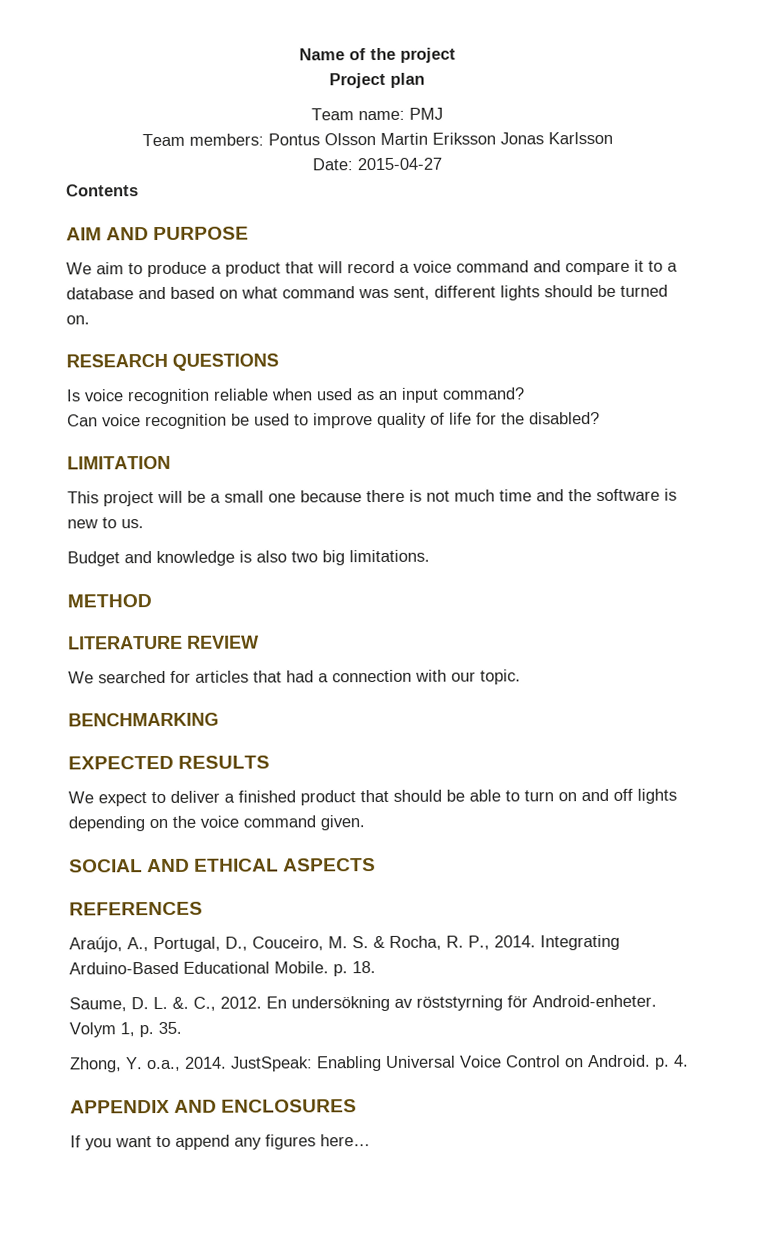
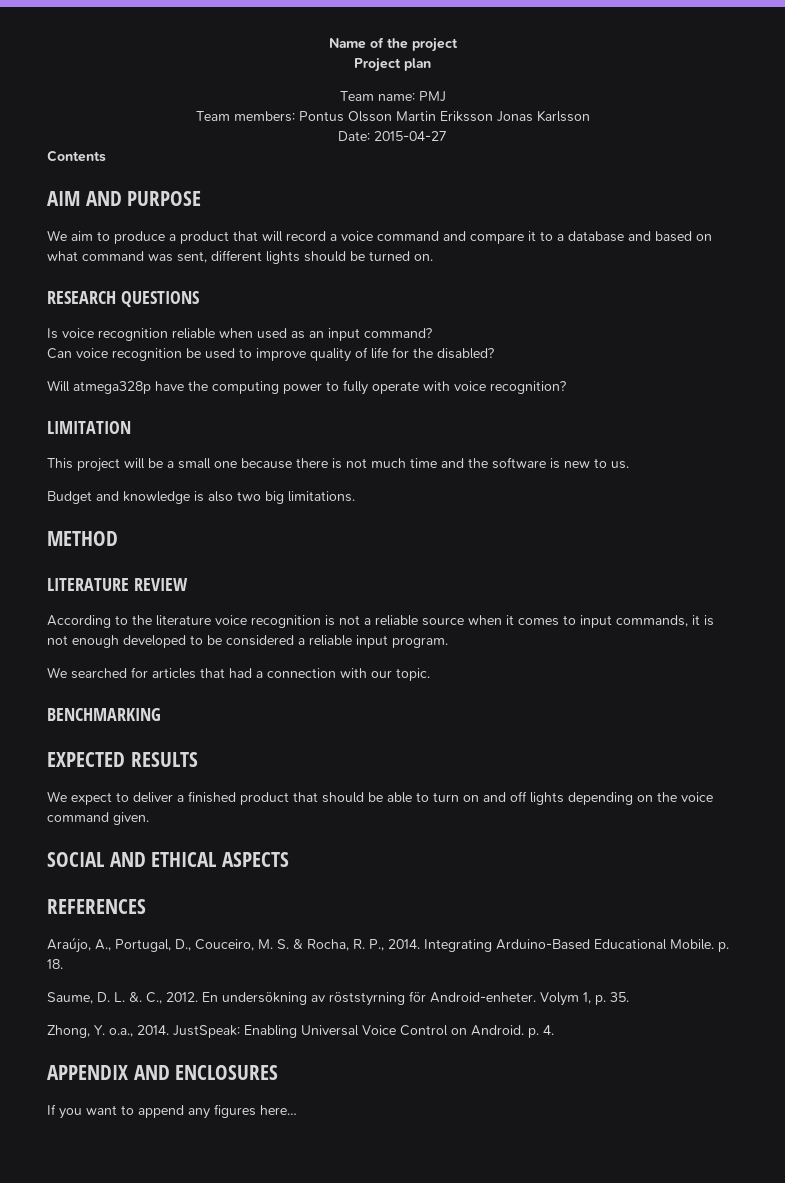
+ Will atmega328p have the computing power to fully operate with voice recognition?
+ According to the literature voice recognition is not a reliable source when it comes to input commands, it is not enough developed to be considered a reliable input program.

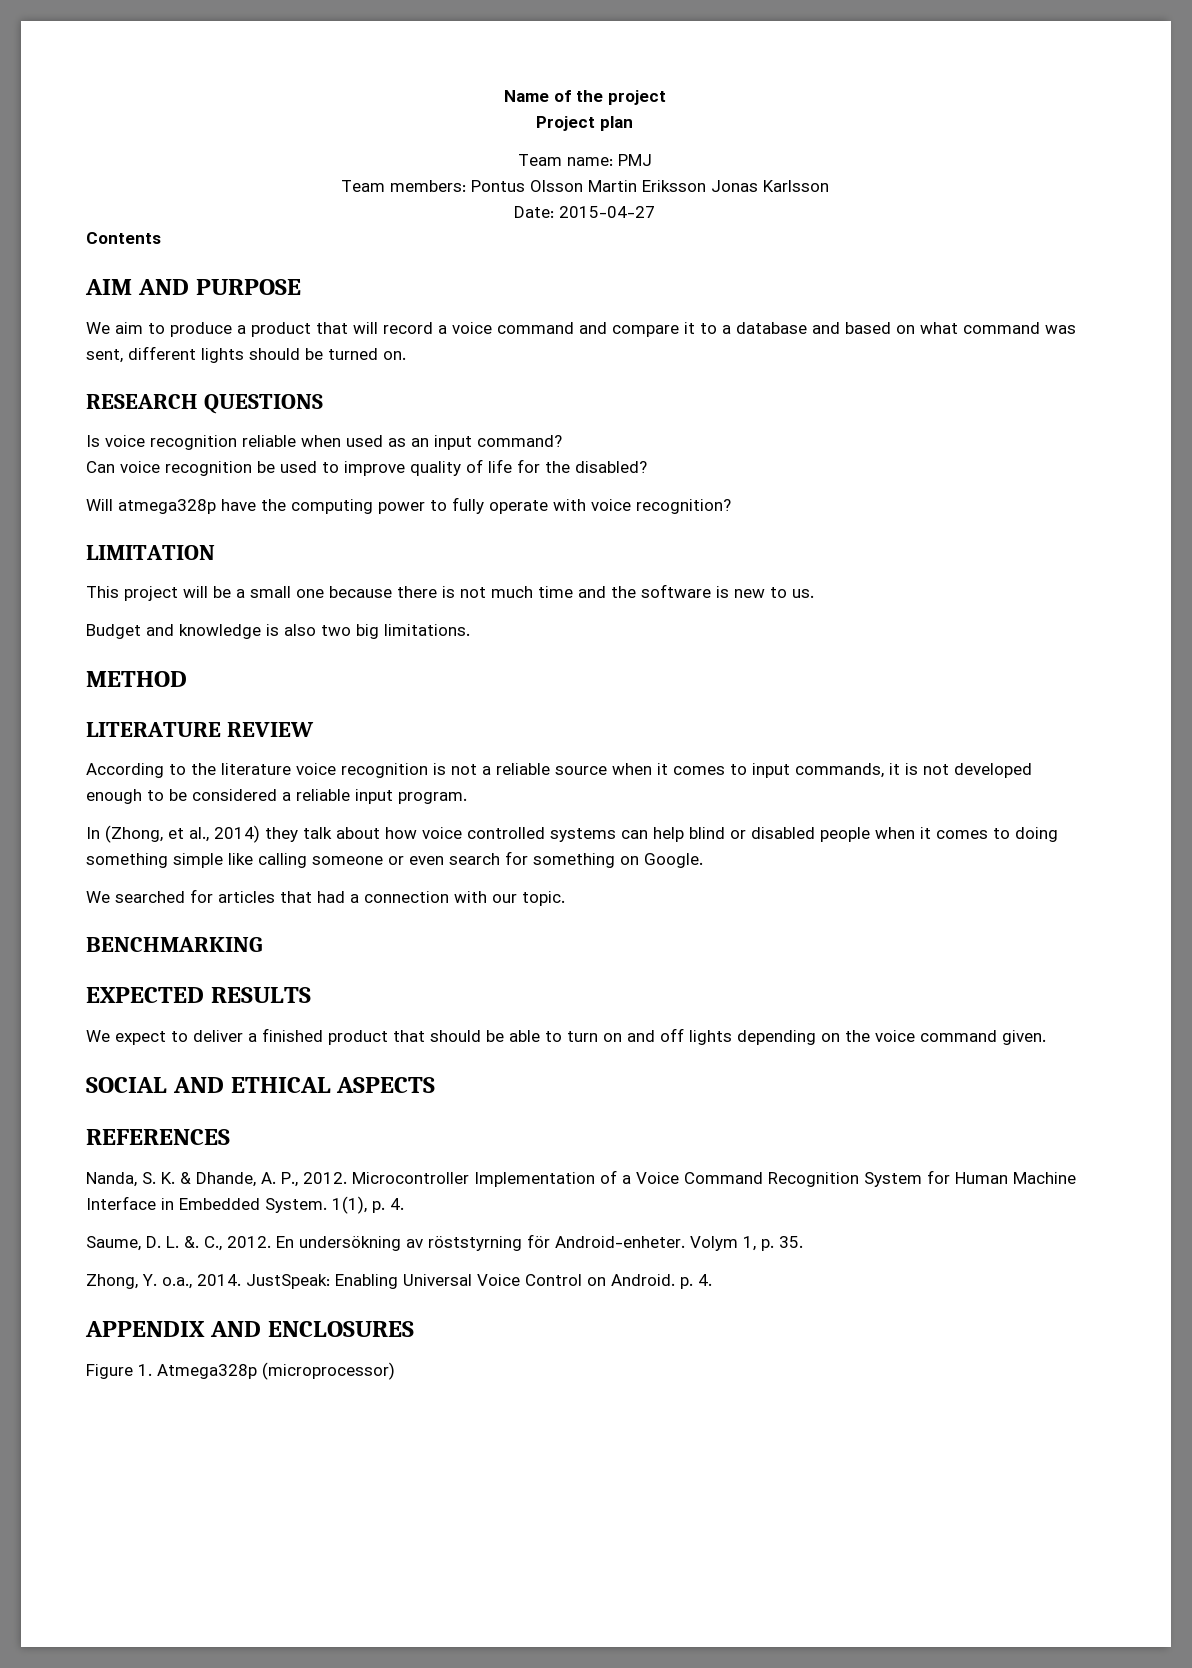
- According to the literature voice recognition is not a reliable source when it comes to input commands, it is not enough developed to be considered a reliable input program.
+ According to the literature voice recognition is not a reliable source when it comes to input commands, it is not developed enough to be considered a reliable input program.
+ In (Zhong, et al., 2014) they talk about how voice controlled systems can help blind or disabled people when it comes to doing something simple like calling someone or even search for something on Google.
- Araújo, A., Portugal, D., Couceiro, M. S. & Rocha, R. P., 2014. Integrating Arduino-Based Educational Mobile. p. 18.
+ Nanda, S. K. & Dhande, A. P., 2012. Microcontroller Implementation of a Voice Command Recognition System for Human Machine Interface in Embedded System. 1(1), p. 4.
- If you want to append any figures here…
+ Figure 1. Atmega328p (microprocessor)

